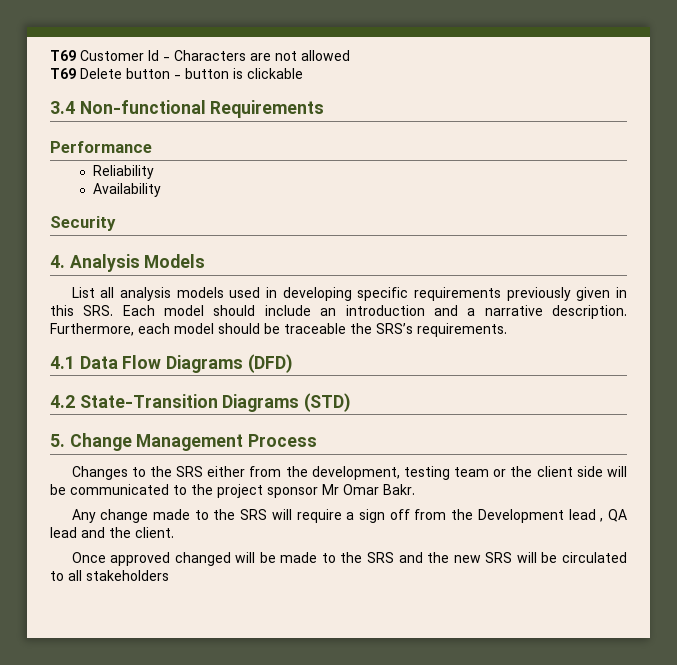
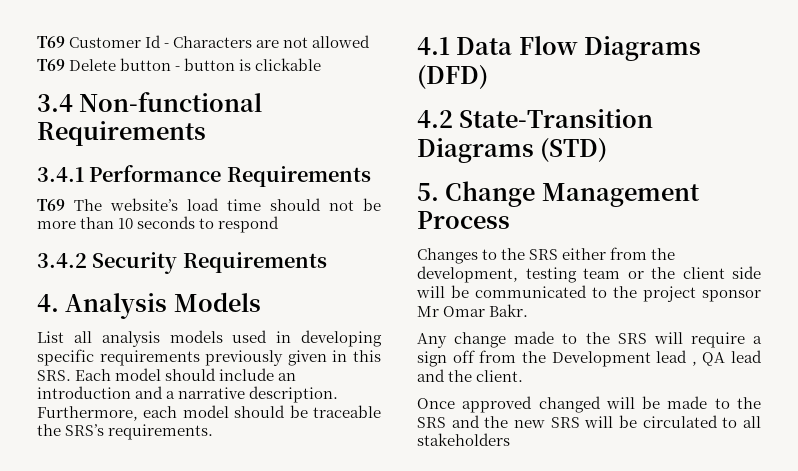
- Performance
- Reliability
- Availability
- Security
+ 3.4.1 Performance Requirements
+ T69 The website’s load time should not be more than 10 seconds to respond
+ 3.4.2 Security Requirements

